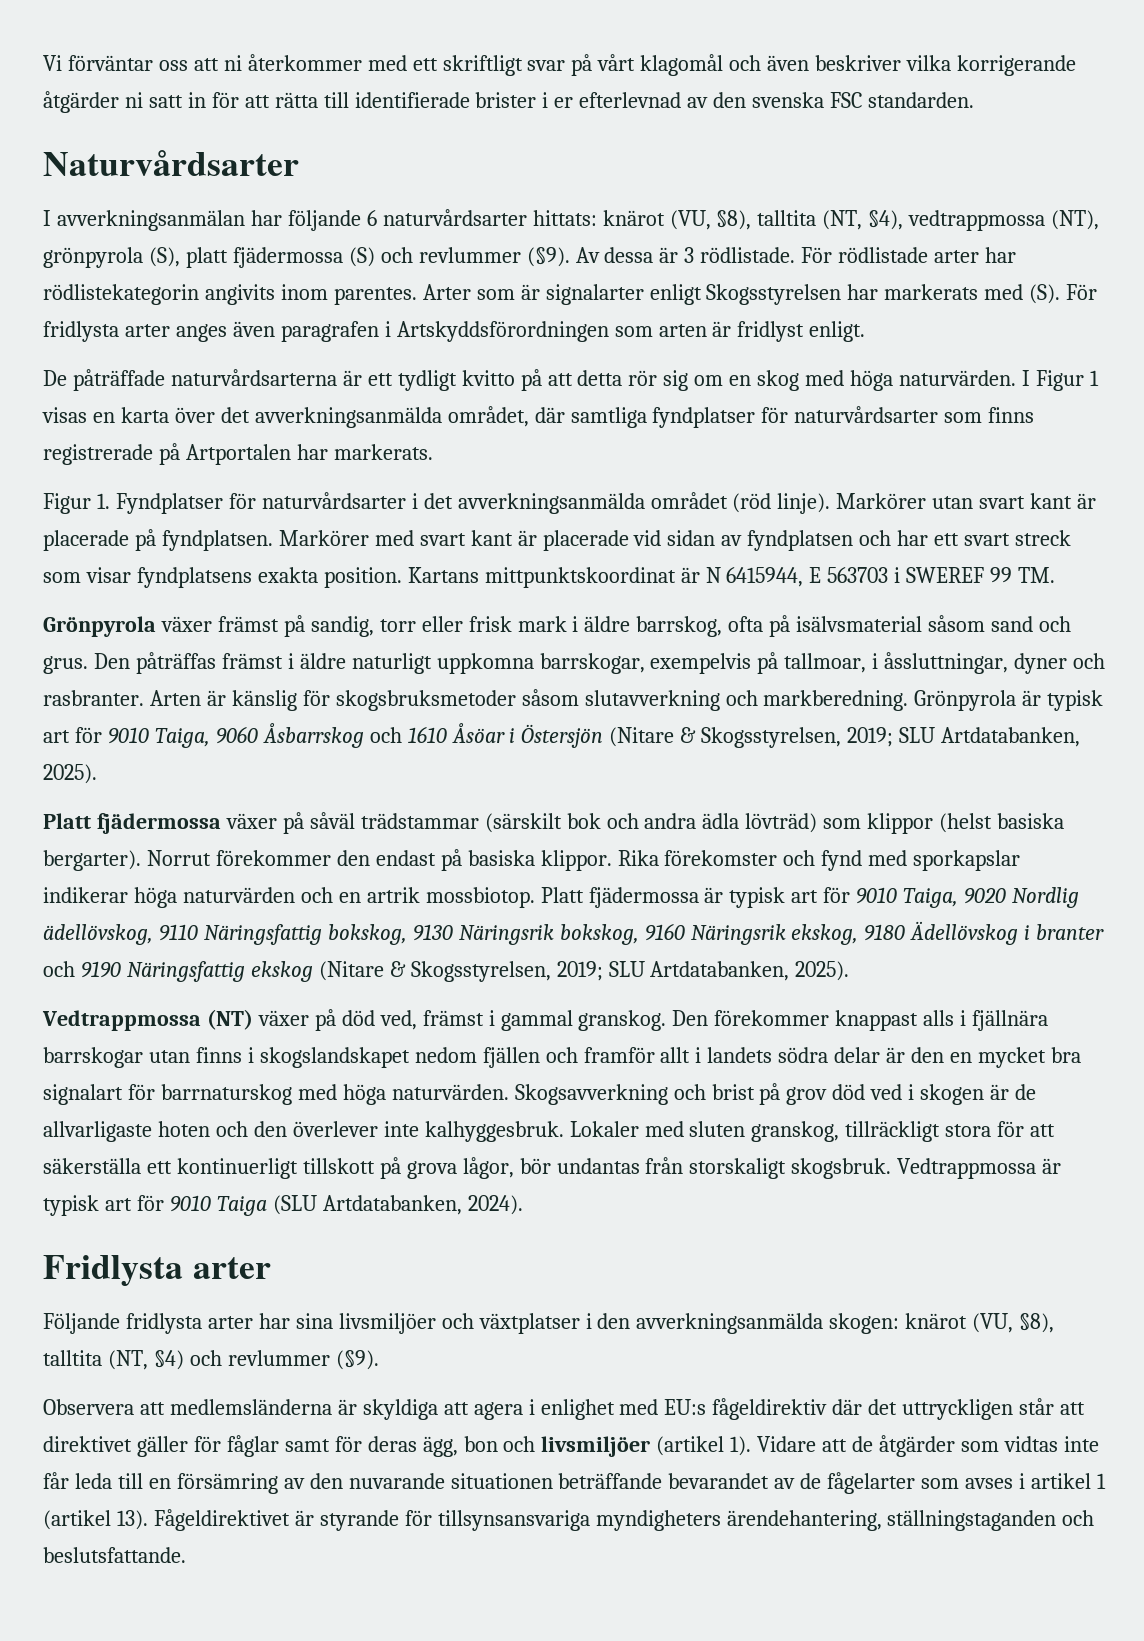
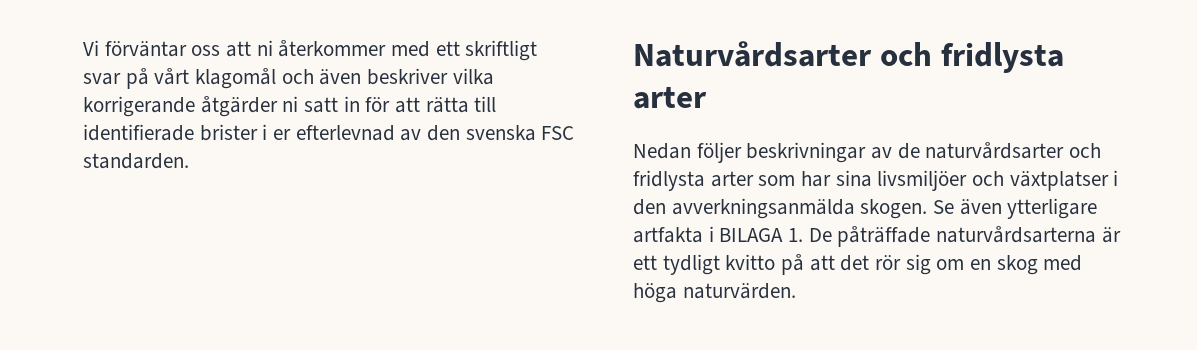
- Naturvårdsarter
- I avverkningsanmälan har följande 6 naturvårdsarter hittats: knärot (VU, §8), talltita (NT, §4), vedtrappmossa (NT), grönpyrola (S), platt fjädermossa (S) och revlummer (§9). Av dessa är 3 rödlistade. För rödlistade arter har rödlistekategorin angivits inom parentes. Arter som är signalarter enligt Skogsstyrelsen har markerats med (S). För fridlysta arter anges även paragrafen i Artskyddsförordningen som arten är fridlyst enligt.
- De påträffade naturvårdsarterna är ett tydligt kvitto på att detta rör sig om en skog med höga naturvärden. I Figur 1 visas en karta över det avverkningsanmälda området, där samtliga fyndplatser för naturvårdsarter som finns registrerade på Artportalen har markerats.
- Figur 1. Fyndplatser för naturvårdsarter i det avverkningsanmälda området (röd linje). Markörer utan svart kant är placerade på fyndplatsen. Markörer med svart kant är placerade vid sidan av fyndplatsen och har ett svart streck som visar fyndplatsens exakta position. Kartans mittpunktskoordinat är N 6415944, E 563703 i SWEREF 99 TM.
- Grönpyrola växer främst på sandig, torr eller frisk mark i äldre barrskog, ofta på isälvsmaterial såsom sand och grus. Den påträffas främst i äldre naturligt uppkomna barrskogar, exempelvis på tallmoar, i åssluttningar, dyner och rasbranter. Arten är känslig för skogsbruksmetoder såsom slutavverkning och markberedning. Grönpyrola är typisk art för 9010 Taiga, 9060 Åsbarrskog och 1610 Åsöar i Östersjön (Nitare & Skogsstyrelsen, 2019; SLU Artdatabanken, 2025).
- Platt fjädermossa växer på såväl trädstammar (särskilt bok och andra ädla lövträd) som klippor (helst basiska bergarter). Norrut förekommer den endast på basiska klippor. Rika förekomster och fynd med sporkapslar indikerar höga naturvärden och en artrik mossbiotop. Platt fjädermossa är typisk art för 9010 Taiga, 9020 Nordlig ädellövskog, 9110 Näringsfattig bokskog, 9130 Näringsrik bokskog, 9160 Näringsrik ekskog, 9180 Ädellövskog i branter och 9190 Näringsfattig ekskog (Nitare & Skogsstyrelsen, 2019; SLU Artdatabanken, 2025).
- Vedtrappmossa (NT) växer på död ved, främst i gammal granskog. Den förekommer knappast alls i fjällnära barrskogar utan finns i skogslandskapet nedom fjällen och framför allt i landets södra delar är den en mycket bra signalart för barrnaturskog med höga naturvärden. Skogsavverkning och brist på grov död ved i skogen är de allvarligaste hoten och den överlever inte kalhyggesbruk. Lokaler med sluten granskog, tillräckligt stora för att säkerställa ett kontinuerligt tillskott på grova lågor, bör undantas från storskaligt skogsbruk. Vedtrappmossa är typisk art för 9010 Taiga (SLU Artdatabanken, 2024).
- Fridlysta arter
- Följande fridlysta arter har sina livsmiljöer och växtplatser i den avverkningsanmälda skogen: knärot (VU, §8), talltita (NT, §4) och revlummer (§9).
- Observera att medlemsländerna är skyldiga att agera i enlighet med EU:s fågeldirektiv där det uttryckligen står att direktivet gäller för fåglar samt för deras ägg, bon och livsmiljöer (artikel 1). Vidare att de åtgärder som vidtas inte får leda till en försämring av den nuvarande situationen beträffande bevarandet av de fågelarter som avses i artikel 1 (artikel 13). Fågeldirektivet är styrande för tillsynsansvariga myndigheters ärendehantering, ställningstaganden och beslutsfattande.
+ Naturvårdsarter och fridlysta arter
+ Nedan följer beskrivningar av de naturvårdsarter och fridlysta arter som har sina livsmiljöer och växtplatser i den avverkningsanmälda skogen. Se även ytterligare artfakta i BILAGA 1. De påträffade naturvårdsarterna är ett tydligt kvitto på att det rör sig om en skog med höga naturvärden.

